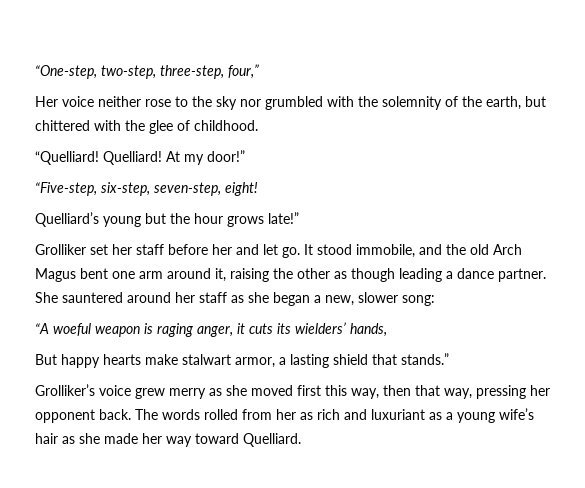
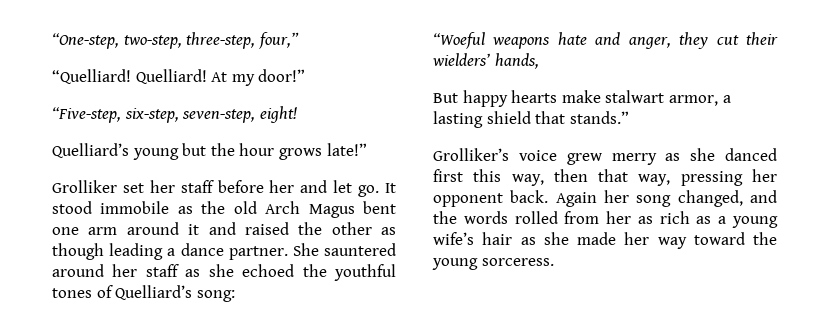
- Her voice neither rose to the sky nor grumbled with the solemnity of the earth, but chittered with the glee of childhood.
- It stood immobile, and the old Arch Magus bent one arm around it, raising the other as though leading a dance partner.
+ It stood immobile as the old Arch Magus bent one arm around it and raised the other as though leading a dance partner.
- She sauntered around her staff as she began a new, slower song:
- “A woeful weapon is raging anger, it cuts its wielders’ hands,
+ She sauntered around her staff as she echoed the youthful tones of Quelliard’s song:
+ “Woeful weapons hate and anger, they cut their wielders’ hands,
- Grolliker’s voice grew merry as she moved first this way, then that way, pressing her opponent back.
+ Grolliker’s voice grew merry as she danced first this way, then that way, pressing her opponent back.
- The words rolled from her as rich and luxuriant as a young wife’s hair as she made her way toward Quelliard.
+ Again her song changed, and the words rolled from her as rich as a young wife’s hair as she made her way toward the young sorceress.

